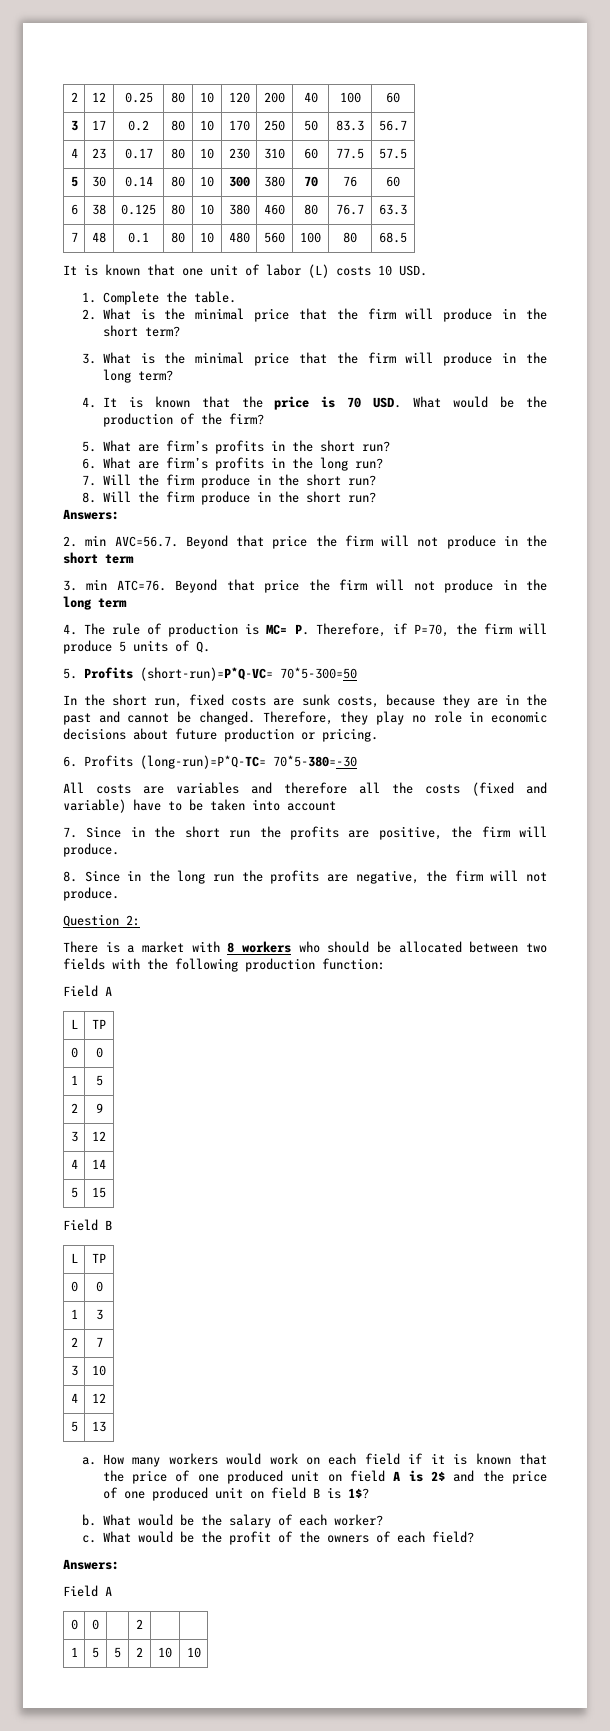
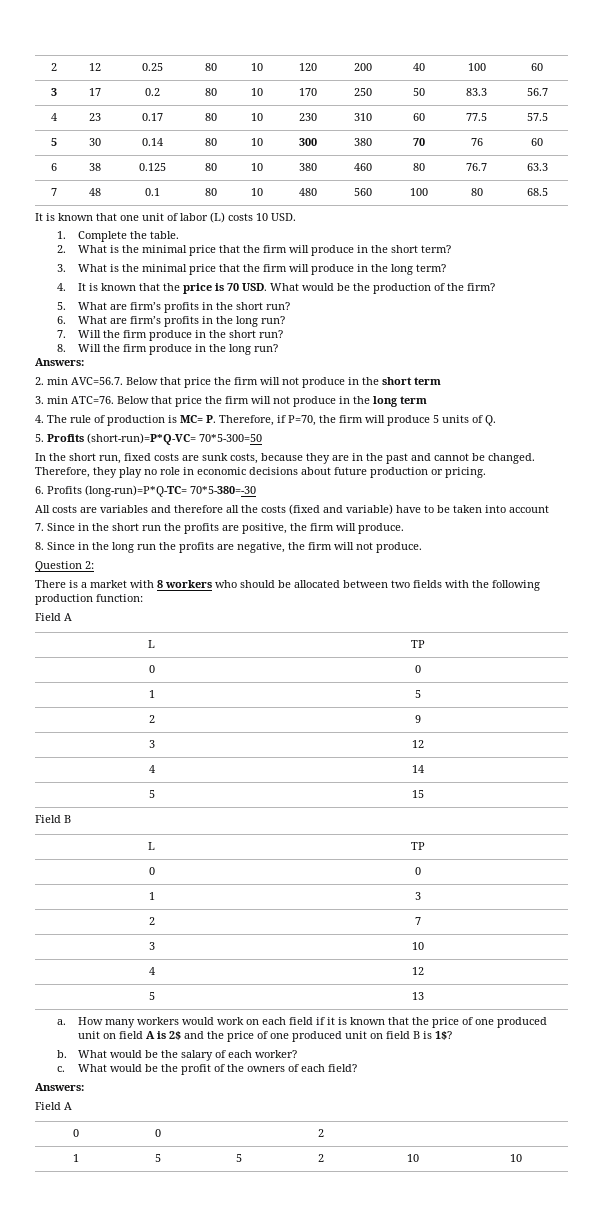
- 8. Will the firm produce in the short run?
+ 8. Will the firm produce in the long run?
- 2. min AVC=56.7. Beyond that price the firm will not produce in the short term
+ 2. min AVC=56.7. Below that price the firm will not produce in the short term
- Beyond that price the firm will not produce in the long term
+ Below that price the firm will not produce in the long term

